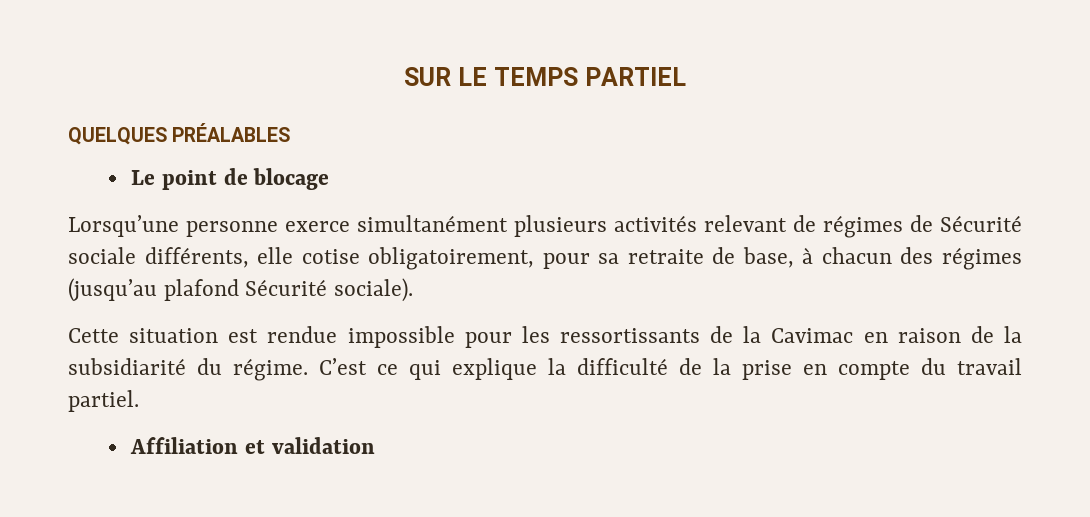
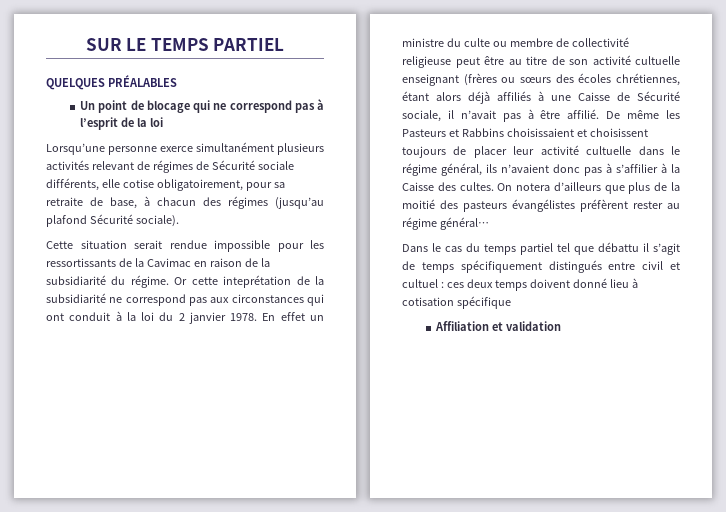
- Le point de blocage
+ Un point de blocage qui ne correspond pas à l’esprit de la loi
- Cette situation est rendue impossible pour les ressortissants de la Cavimac en raison de la subsidiarité du régime.
+ Cette situation serait rendue impossible pour les ressortissants de la Cavimac en raison de la subsidiarité du régime.
- C’est ce qui explique la difficulté de la prise en compte du travail partiel.
+ Or cette inteprétation de la subsidiarité ne correspond pas aux circonstances qui ont conduit à la loi du 2 janvier 1978. En effet un ministre du culte ou membre de collectivité religieuse peut être au titre de son activité cultuelle enseignant (frères ou sœurs des écoles chrétiennes, étant alors déjà affiliés à une Caisse de Sécurité sociale, il n’avait pas à être affilié. De même les Pasteurs et Rabbins choisissaient et choisissent toujours de placer leur activité cultuelle dans le régime général, ils n’avaient donc pas à s’affilier à la Caisse des cultes. On notera d’ailleurs que plus de la moitié des pasteurs évangélistes préfèrent rester au régime général…
+ Dans le cas du temps partiel tel que débattu il s’agit de temps spécifiquement distingués entre civil et cultuel : ces deux temps doivent donné lieu à cotisation spécifique

